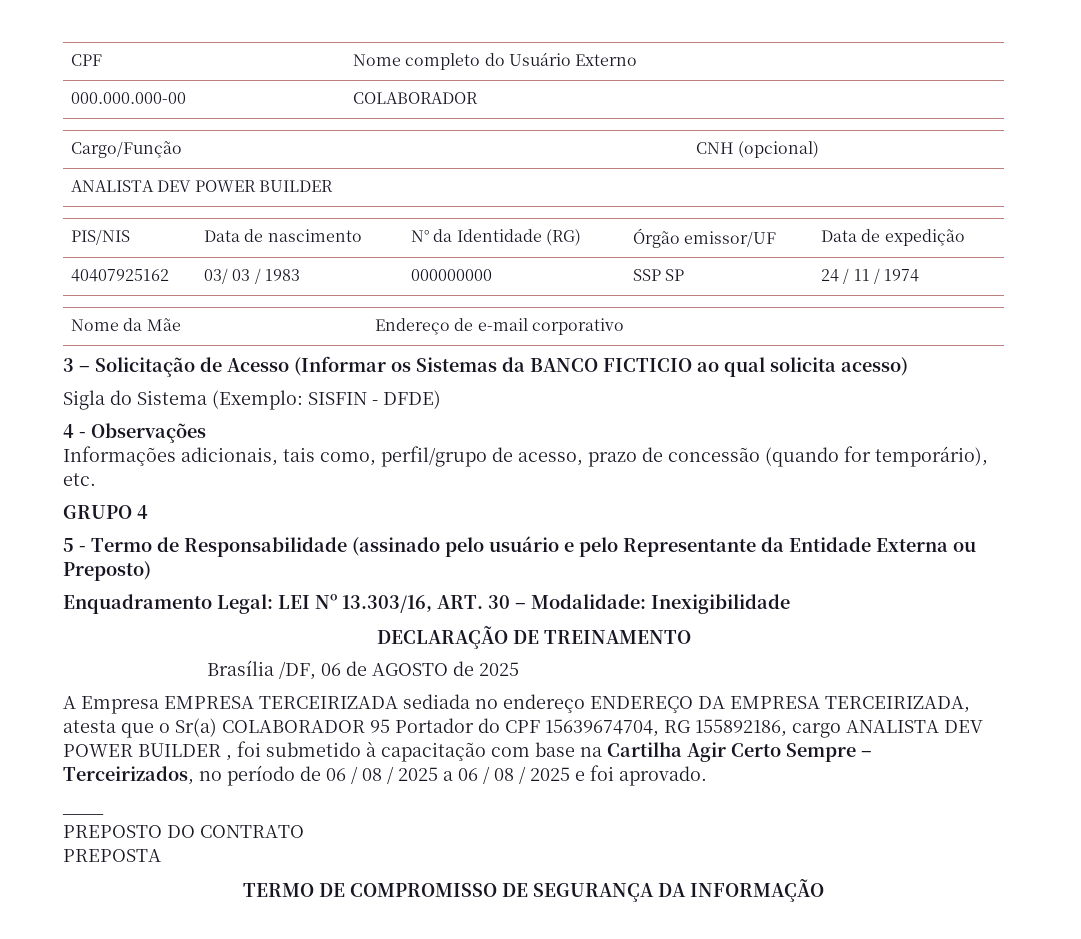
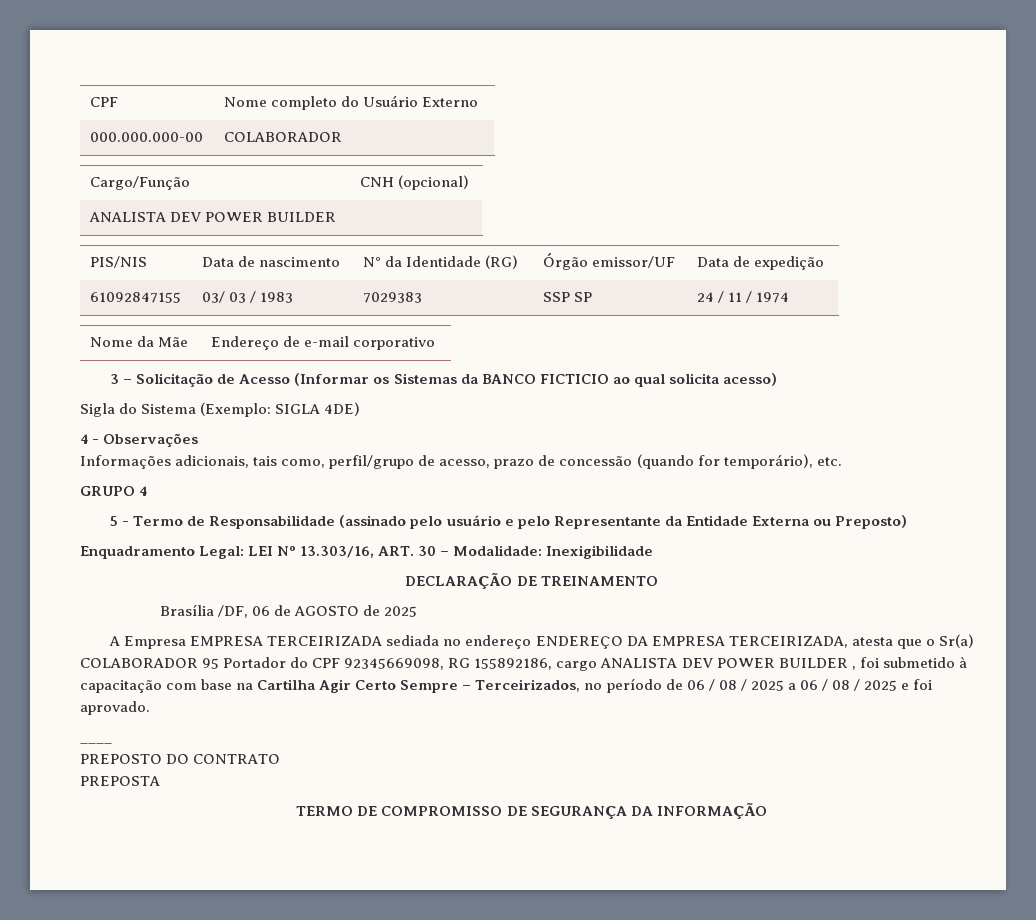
- 40407925162 | 03/ 03 / 1983 | 000000000 | SSP SP | 24 / 11 / 1974
+ 61092847155 | 03/ 03 / 1983 | 7029383 | SSP SP | 24 / 11 / 1974
- Sigla do Sistema (Exemplo: SISFIN - DFDE)
+ Sigla do Sistema (Exemplo: SIGLA 4DE)
- A Empresa EMPRESA TERCEIRIZADA sediada no endereço ENDEREÇO DA EMPRESA TERCEIRIZADA, atesta que o Sr(a) COLABORADOR 95 Portador do CPF 15639674704, RG 155892186, cargo ANALISTA DEV POWER BUILDER , foi submetido à capacitação com base na Cartilha Agir Certo Sempre – Terceirizados, no período de 06 / 08 / 2025 a 06 / 08 / 2025 e foi aprovado.
+ A Empresa EMPRESA TERCEIRIZADA sediada no endereço ENDEREÇO DA EMPRESA TERCEIRIZADA, atesta que o Sr(a) COLABORADOR 95 Portador do CPF 92345669098, RG 155892186, cargo ANALISTA DEV POWER BUILDER , foi submetido à capacitação com base na Cartilha Agir Certo Sempre – Terceirizados, no período de 06 / 08 / 2025 a 06 / 08 / 2025 e foi aprovado.

